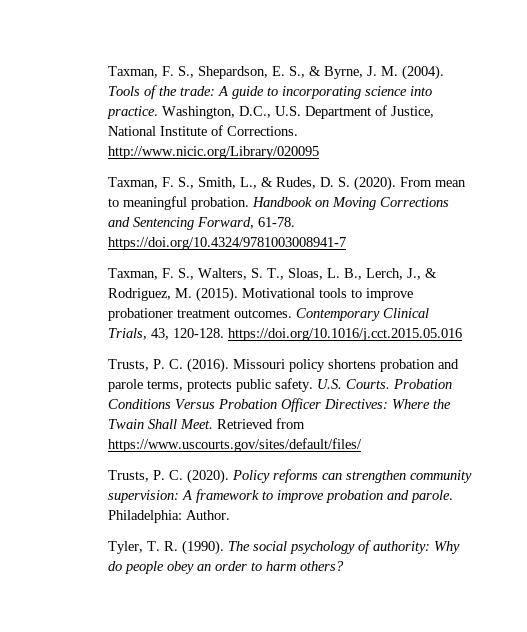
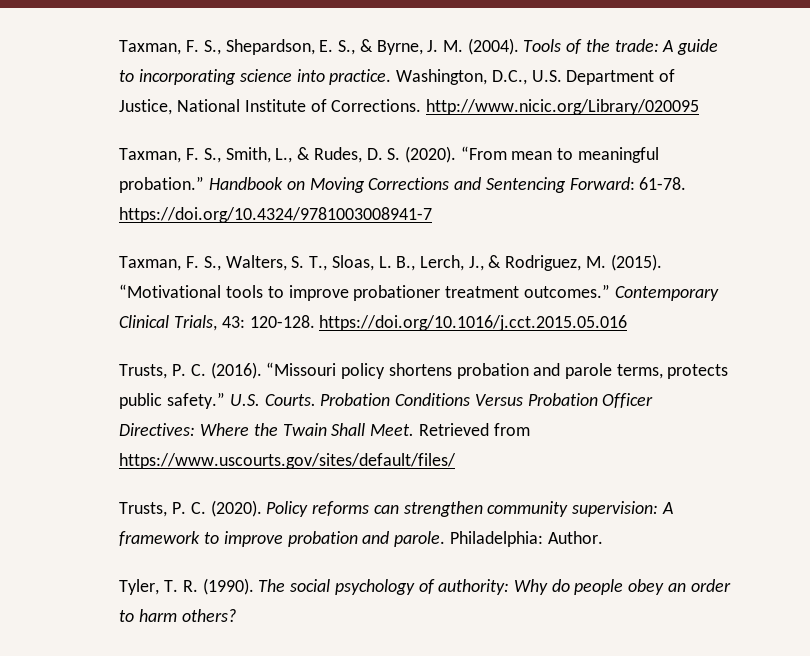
- From mean to meaningful probation.
+ “From mean to meaningful probation.”
- Handbook on Moving Corrections and Sentencing Forward, 61-78. https://doi.org/10.4324/9781003008941-7
+ Handbook on Moving Corrections and Sentencing Forward: 61-78. https://doi.org/10.4324/9781003008941-7
- Motivational tools to improve probationer treatment outcomes.
+ “Motivational tools to improve probationer treatment outcomes.”
- Contemporary Clinical Trials, 43, 120-128. https://doi.org/10.1016/j.cct.2015.05.016
+ Contemporary Clinical Trials, 43: 120-128. https://doi.org/10.1016/j.cct.2015.05.016
- Missouri policy shortens probation and parole terms, protects public safety.
+ “Missouri policy shortens probation and parole terms, protects public safety.”

